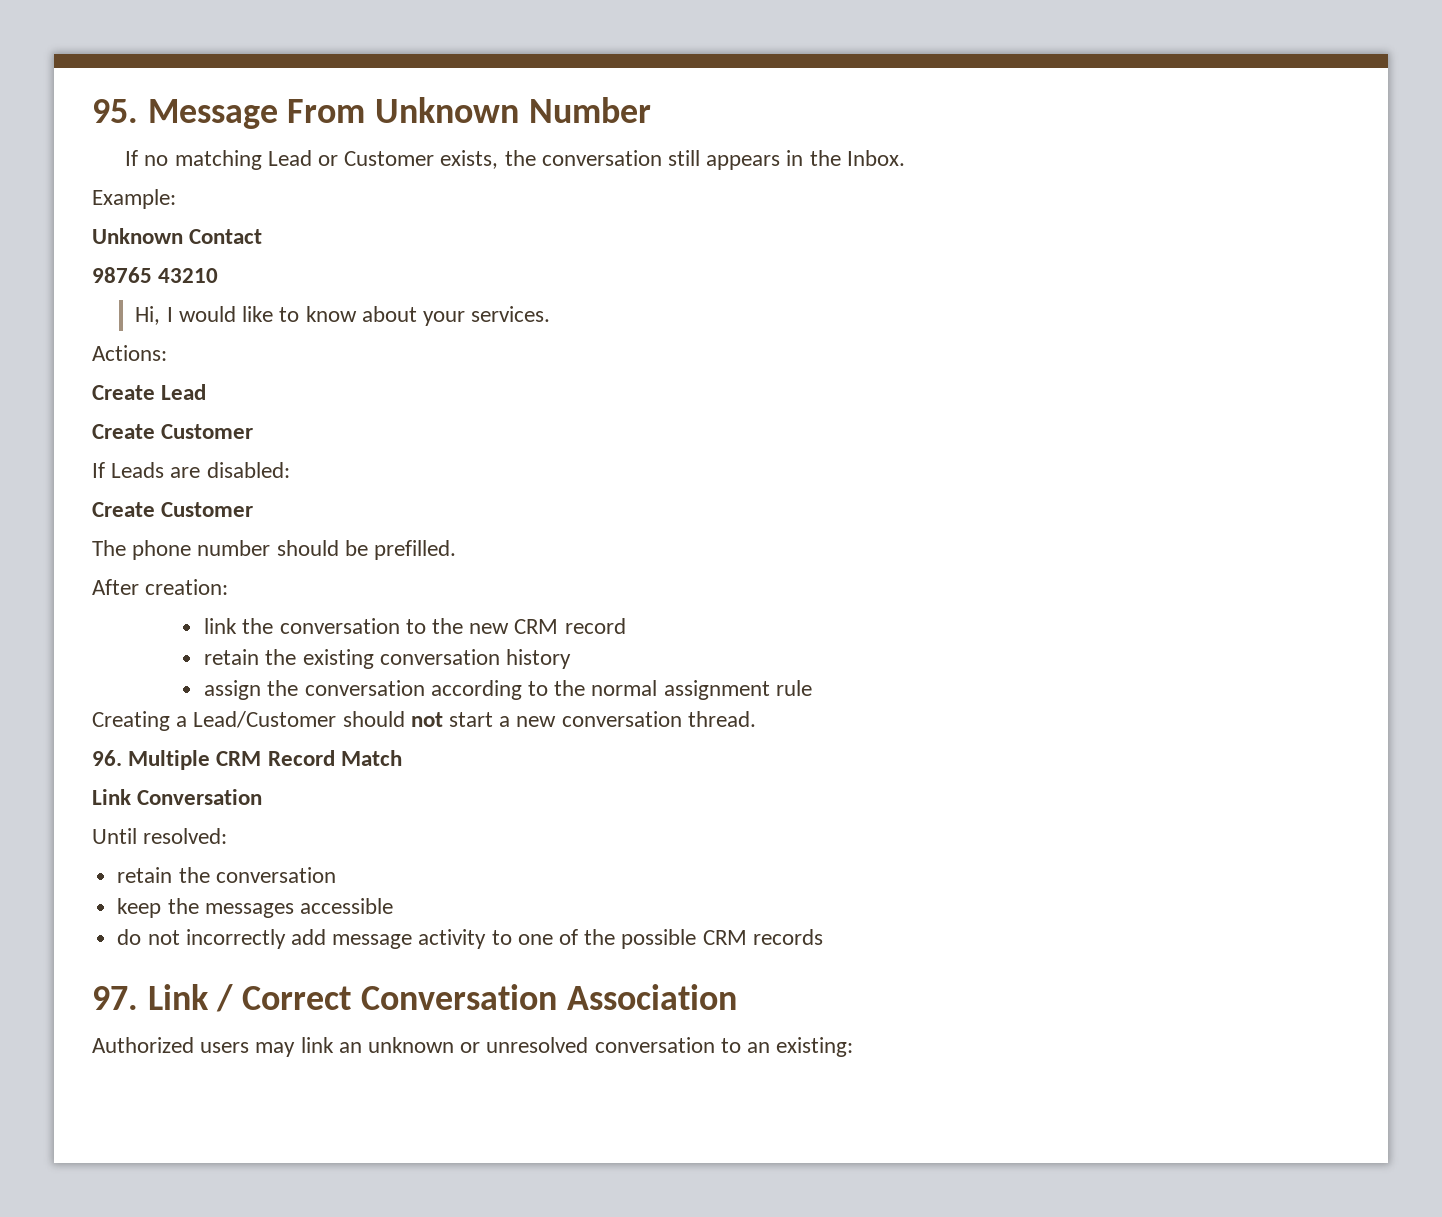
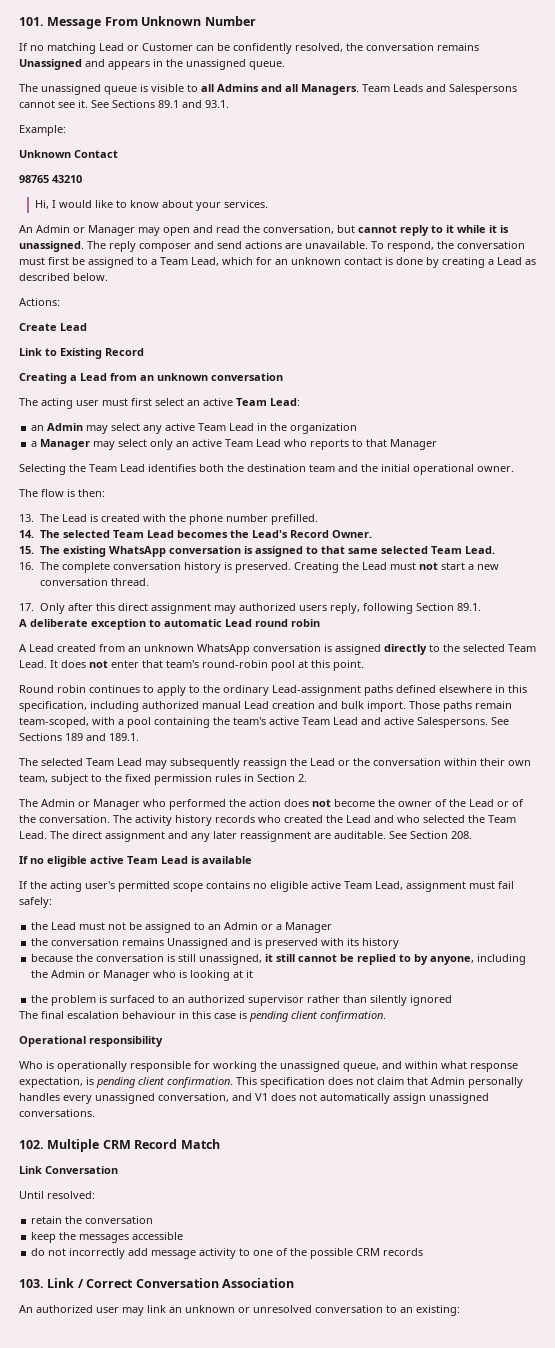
- 95. Message From Unknown Number
+ 101. Message From Unknown Number
- If no matching Lead or Customer exists, the conversation still appears in the Inbox.
+ If no matching Lead or Customer can be confidently resolved, the conversation remains Unassigned and appears in the unassigned queue.
+ The unassigned queue is visible to all Admins and all Managers. Team Leads and Salespersons cannot see it. See Sections 89.1 and 93.1.
+ An Admin or Manager may open and read the conversation, but cannot reply to it while it is unassigned. The reply composer and send actions are unavailable. To respond, the conversation must first be assigned to a Team Lead, which for an unknown contact is done by creating a Lead as described below.
  Actions:
  Create Lead
- Create Customer
- If Leads are disabled:
- Create Customer
- The phone number should be prefilled.
- After creation:
- link the conversation to the new CRM record
- retain the existing conversation history
- assign the conversation according to the normal assignment rule
- Creating a Lead/Customer should not start a new conversation thread.
+ Link to Existing Record
+ Creating a Lead from an unknown conversation
+ The acting user must first select an active Team Lead:
+ an Admin may select any active Team Lead in the organization
+ a Manager may select only an active Team Lead who reports to that Manager
+ Selecting the Team Lead identifies both the destination team and the initial operational owner.
+ The flow is then:
+ 13. The Lead is created with the phone number prefilled.
+ 14. The selected Team Lead becomes the Lead's Record Owner.
+ 15. The existing WhatsApp conversation is assigned to that same selected Team Lead.
+ 16. The complete conversation history is preserved. Creating the Lead must not start a new conversation thread.
- 96. Multiple CRM Record Match
+ 17. Only after this direct assignment may authorized users reply, following Section 89.1.
+ A deliberate exception to automatic Lead round robin
+ A Lead created from an unknown WhatsApp conversation is assigned directly to the selected Team Lead. It does not enter that team's round-robin pool at this point.
+ Round robin continues to apply to the ordinary Lead-assignment paths defined elsewhere in this specification, including authorized manual Lead creation and bulk import. Those paths remain team-scoped, with a pool containing the team's active Team Lead and active Salespersons. See Sections 189 and 189.1.
+ The selected Team Lead may subsequently reassign the Lead or the conversation within their own team, subject to the fixed permission rules in Section 2.
+ The Admin or Manager who performed the action does not become the owner of the Lead or of the conversation. The activity history records who created the Lead and who selected the Team Lead. The direct assignment and any later reassignment are auditable. See Section 208.
+ If no eligible active Team Lead is available
+ If the acting user's permitted scope contains no eligible active Team Lead, assignment must fail safely:
+ the Lead must not be assigned to an Admin or a Manager
+ the conversation remains Unassigned and is preserved with its history
+ because the conversation is still unassigned, it still cannot be replied to by anyone, including the Admin or Manager who is looking at it
+ the problem is surfaced to an authorized supervisor rather than silently ignored
+ The final escalation behaviour in this case is pending client confirmation.
+ Operational responsibility
+ Who is operationally responsible for working the unassigned queue, and within what response expectation, is pending client confirmation. This specification does not claim that Admin personally handles every unassigned conversation, and V1 does not automatically assign unassigned conversations.
+ 102. Multiple CRM Record Match
- 97. Link / Correct Conversation Association
+ 103. Link / Correct Conversation Association
- Authorized users may link an unknown or unresolved conversation to an existing:
+ An authorized user may link an unknown or unresolved conversation to an existing:

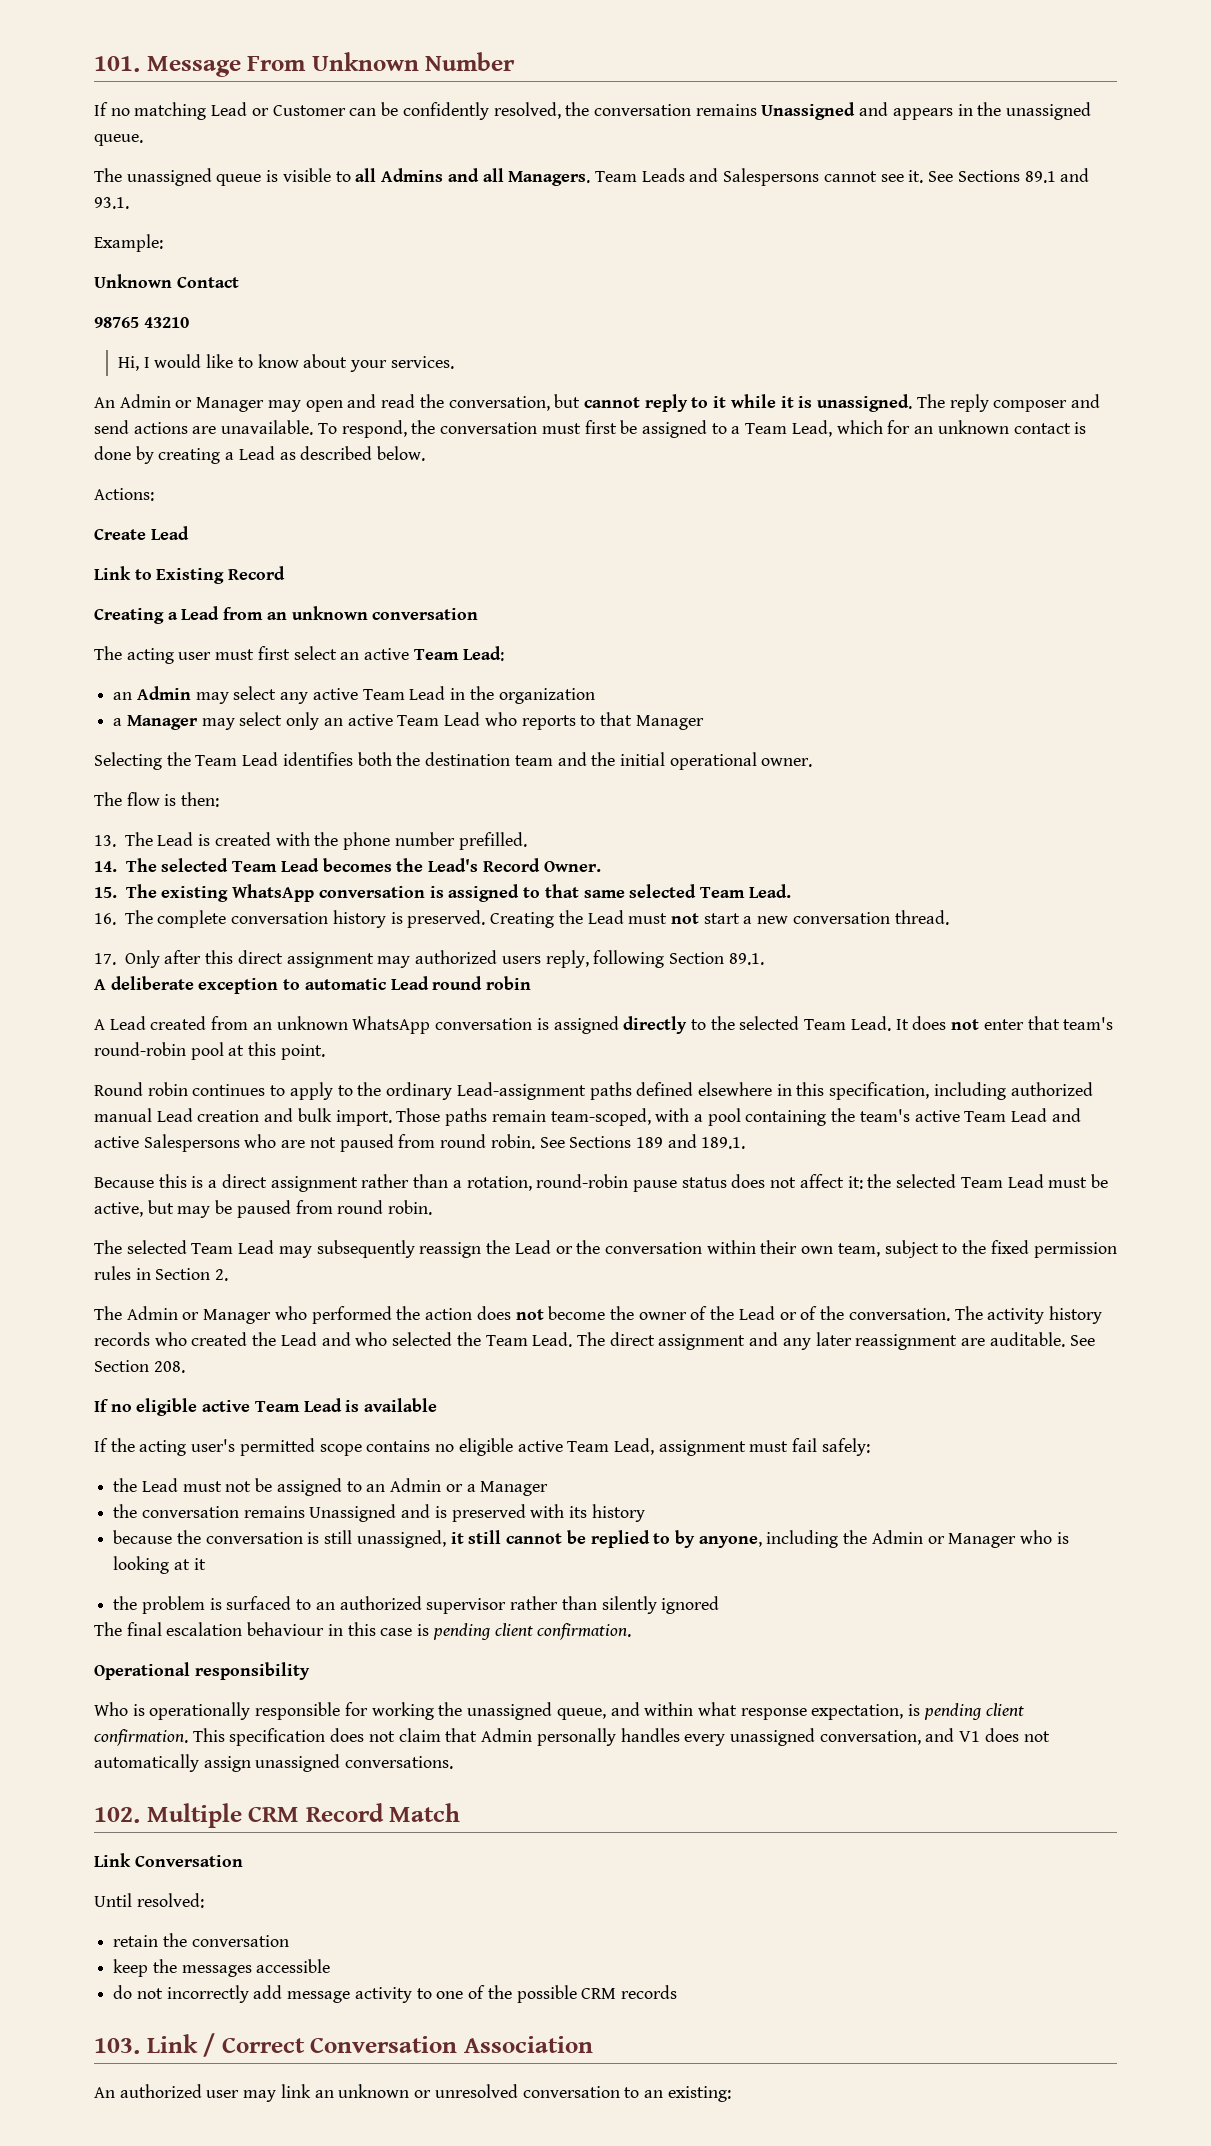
- Those paths remain team-scoped, with a pool containing the team's active Team Lead and active Salespersons.
+ Those paths remain team-scoped, with a pool containing the team's active Team Lead and active Salespersons who are not paused from round robin.
+ Because this is a direct assignment rather than a rotation, round-robin pause status does not affect it: the selected Team Lead must be active, but may be paused from round robin.

